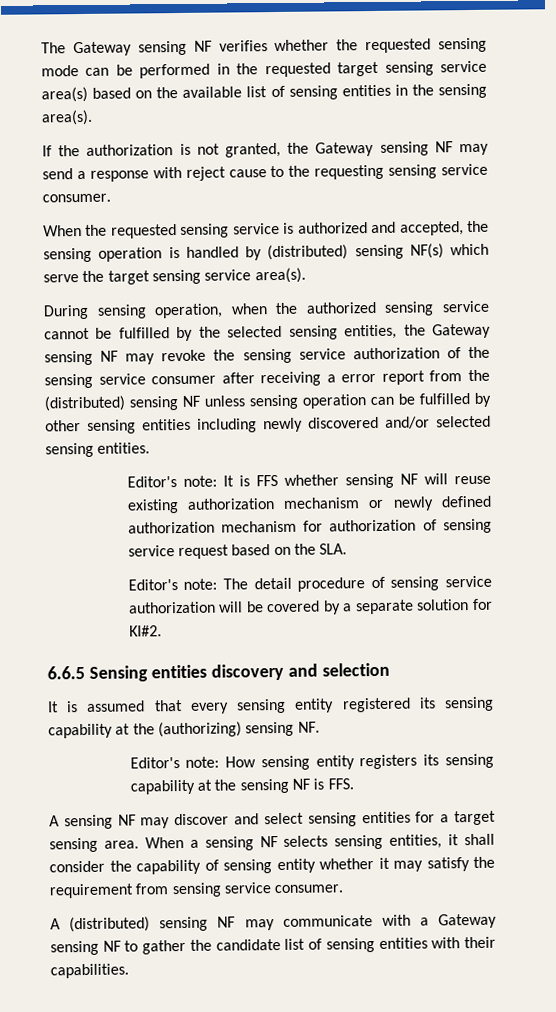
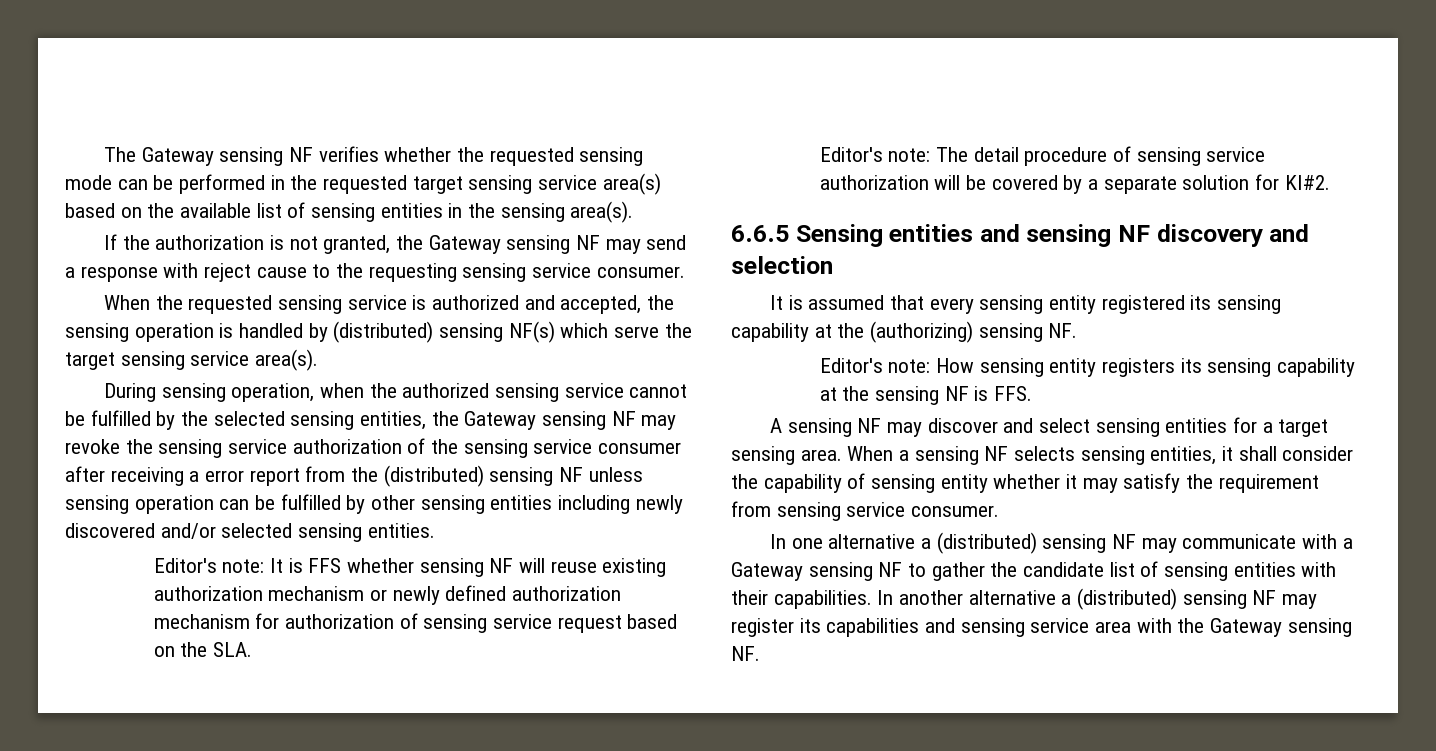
- 6.6.5 Sensing entities discovery and selection
+ 6.6.5 Sensing entities and sensing NF discovery and selection
- A (distributed) sensing NF may communicate with a Gateway sensing NF to gather the candidate list of sensing entities with their capabilities.
+ In one alternative a (distributed) sensing NF may communicate with a Gateway sensing NF to gather the candidate list of sensing entities with their capabilities.
+ In another alternative a (distributed) sensing NF may register its capabilities and sensing service area with the Gateway sensing NF.

